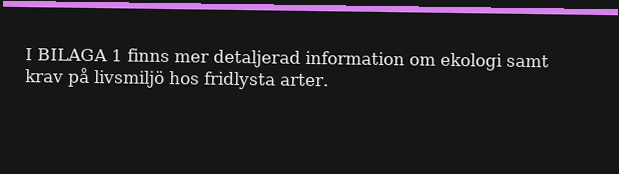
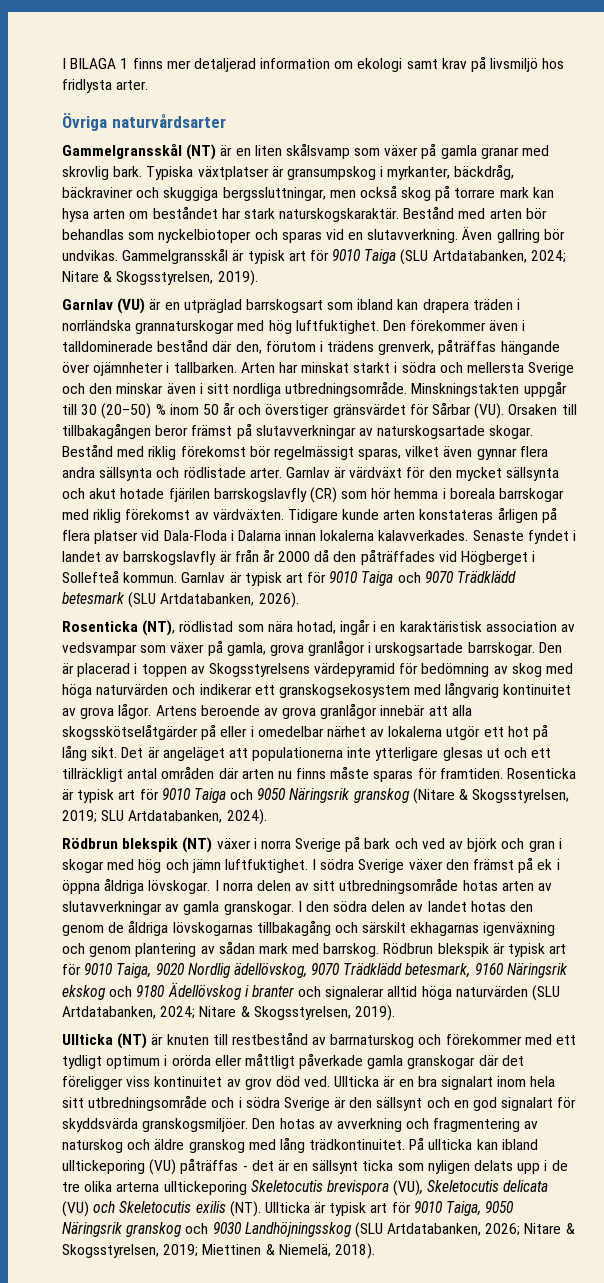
+ Övriga naturvårdsarter
+ Gammelgransskål (NT) är en liten skålsvamp som växer på gamla granar med skrovlig bark. Typiska växtplatser är gransumpskog i myrkanter, bäckdråg, bäckraviner och skuggiga bergssluttningar, men också skog på torrare mark kan hysa arten om beståndet har stark naturskogskaraktär. Bestånd med arten bör behandlas som nyckelbiotoper och sparas vid en slutavverkning. Även gallring bör undvikas. Gammelgransskål är typisk art för 9010 Taiga (SLU Artdatabanken, 2024; Nitare & Skogsstyrelsen, 2019).
+ Garnlav (VU) är en utpräglad barrskogsart som ibland kan drapera träden i norrländska grannaturskogar med hög luftfuktighet. Den förekommer även i talldominerade bestånd där den, förutom i trädens grenverk, påträffas hängande över ojämnheter i tallbarken. Arten har minskat starkt i södra och mellersta Sverige och den minskar även i sitt nordliga utbredningsområde. Minskningstakten uppgår till 30 (20–50) % inom 50 år och överstiger gränsvärdet för Sårbar (VU). Orsaken till tillbakagången beror främst på slutavverkningar av naturskogsartade skogar. Bestånd med riklig förekomst bör regelmässigt sparas, vilket även gynnar flera andra sällsynta och rödlistade arter. Garnlav är värdväxt för den mycket sällsynta och akut hotade fjärilen barrskogslavfly (CR) som hör hemma i boreala barrskogar med riklig förekomst av värdväxten. Tidigare kunde arten konstateras årligen på flera platser vid Dala-Floda i Dalarna innan lokalerna kalavverkades. Senaste fyndet i landet av barrskogslavfly är från år 2000 då den påträffades vid Högberget i Sollefteå kommun. Garnlav är typisk art för 9010 Taiga och 9070 Trädklädd betesmark (SLU Artdatabanken, 2026).
+ Rosenticka (NT), rödlistad som nära hotad, ingår i en karaktäristisk association av vedsvampar som växer på gamla, grova granlågor i urskogsartade barrskogar. Den är placerad i toppen av Skogsstyrelsens värdepyramid för bedömning av skog med höga naturvärden och indikerar ett granskogsekosystem med långvarig kontinuitet av grova lågor. Artens beroende av grova granlågor innebär att alla skogsskötselåtgärder på eller i omedelbar närhet av lokalerna utgör ett hot på lång sikt. Det är angeläget att populationerna inte ytterligare glesas ut och ett tillräckligt antal områden där arten nu finns måste sparas för framtiden. Rosenticka är typisk art för 9010 Taiga och 9050 Näringsrik granskog (Nitare & Skogsstyrelsen, 2019; SLU Artdatabanken, 2024).
+ Rödbrun blekspik (NT) växer i norra Sverige på bark och ved av björk och gran i skogar med hög och jämn luftfuktighet. I södra Sverige växer den främst på ek i öppna åldriga lövskogar. I norra delen av sitt utbredningsområde hotas arten av slutavverkningar av gamla granskogar. I den södra delen av landet hotas den genom de åldriga lövskogarnas tillbakagång och särskilt ekhagarnas igenväxning och genom plantering av sådan mark med barrskog. Rödbrun blekspik är typisk art för 9010 Taiga, 9020 Nordlig ädellövskog, 9070 Trädklädd betesmark, 9160 Näringsrik ekskog och 9180 Ädellövskog i branter och signalerar alltid höga naturvärden (SLU Artdatabanken, 2024; Nitare & Skogsstyrelsen, 2019).
+ Ullticka (NT) är knuten till restbestånd av barrnaturskog och förekommer med ett tydligt optimum i orörda eller måttligt påverkade gamla granskogar där det föreligger viss kontinuitet av grov död ved. Ullticka är en bra signalart inom hela sitt utbredningsområde och i södra Sverige är den sällsynt och en god signalart för skyddsvärda granskogsmiljöer. Den hotas av avverkning och fragmentering av naturskog och äldre granskog med lång trädkontinuitet. På ullticka kan ibland ulltickeporing (VU) påträffas - det är en sällsynt ticka som nyligen delats upp i de tre olika arterna ulltickeporing Skeletocutis brevispora (VU), Skeletocutis delicata (VU) och Skeletocutis exilis (NT). Ullticka är typisk art för 9010 Taiga, 9050 Näringsrik granskog och 9030 Landhöjningsskog (SLU Artdatabanken, 2026; Nitare & Skogsstyrelsen, 2019; Miettinen & Niemelä, 2018).

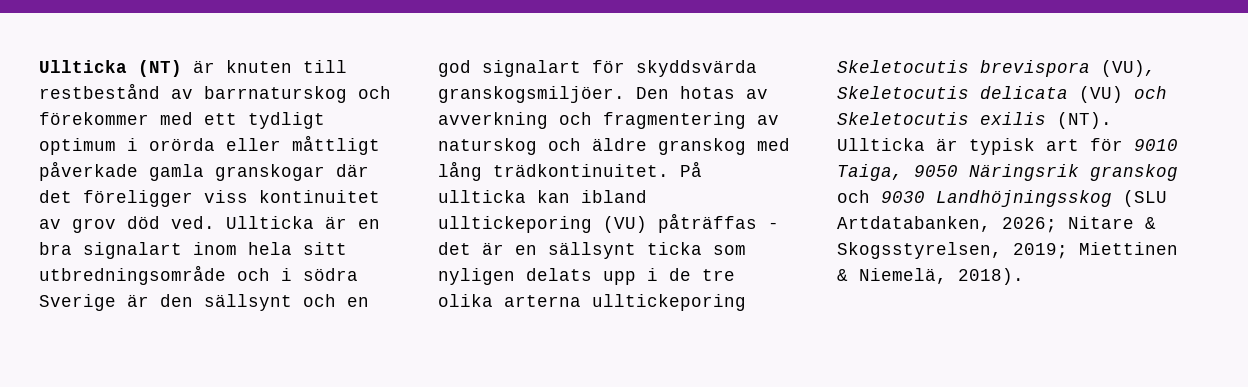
- I BILAGA 1 finns mer detaljerad information om ekologi samt krav på livsmiljö hos fridlysta arter.
- Övriga naturvårdsarter
- Gammelgransskål (NT) är en liten skålsvamp som växer på gamla granar med skrovlig bark. Typiska växtplatser är gransumpskog i myrkanter, bäckdråg, bäckraviner och skuggiga bergssluttningar, men också skog på torrare mark kan hysa arten om beståndet har stark naturskogskaraktär. Bestånd med arten bör behandlas som nyckelbiotoper och sparas vid en slutavverkning. Även gallring bör undvikas. Gammelgransskål är typisk art för 9010 Taiga (SLU Artdatabanken, 2024; Nitare & Skogsstyrelsen, 2019).
- Garnlav (VU) är en utpräglad barrskogsart som ibland kan drapera träden i norrländska grannaturskogar med hög luftfuktighet. Den förekommer även i talldominerade bestånd där den, förutom i trädens grenverk, påträffas hängande över ojämnheter i tallbarken. Arten har minskat starkt i södra och mellersta Sverige och den minskar även i sitt nordliga utbredningsområde. Minskningstakten uppgår till 30 (20–50) % inom 50 år och överstiger gränsvärdet för Sårbar (VU). Orsaken till tillbakagången beror främst på slutavverkningar av naturskogsartade skogar. Bestånd med riklig förekomst bör regelmässigt sparas, vilket även gynnar flera andra sällsynta och rödlistade arter. Garnlav är värdväxt för den mycket sällsynta och akut hotade fjärilen barrskogslavfly (CR) som hör hemma i boreala barrskogar med riklig förekomst av värdväxten. Tidigare kunde arten konstateras årligen på flera platser vid Dala-Floda i Dalarna innan lokalerna kalavverkades. Senaste fyndet i landet av barrskogslavfly är från år 2000 då den påträffades vid Högberget i Sollefteå kommun. Garnlav är typisk art för 9010 Taiga och 9070 Trädklädd betesmark (SLU Artdatabanken, 2026).
- Rosenticka (NT), rödlistad som nära hotad, ingår i en karaktäristisk association av vedsvampar som växer på gamla, grova granlågor i urskogsartade barrskogar. Den är placerad i toppen av Skogsstyrelsens värdepyramid för bedömning av skog med höga naturvärden och indikerar ett granskogsekosystem med långvarig kontinuitet av grova lågor. Artens beroende av grova granlågor innebär att alla skogsskötselåtgärder på eller i omedelbar närhet av lokalerna utgör ett hot på lång sikt. Det är angeläget att populationerna inte ytterligare glesas ut och ett tillräckligt antal områden där arten nu finns måste sparas för framtiden. Rosenticka är typisk art för 9010 Taiga och 9050 Näringsrik granskog (Nitare & Skogsstyrelsen, 2019; SLU Artdatabanken, 2024).
- Rödbrun blekspik (NT) växer i norra Sverige på bark och ved av björk och gran i skogar med hög och jämn luftfuktighet. I södra Sverige växer den främst på ek i öppna åldriga lövskogar. I norra delen av sitt utbredningsområde hotas arten av slutavverkningar av gamla granskogar. I den södra delen av landet hotas den genom de åldriga lövskogarnas tillbakagång och särskilt ekhagarnas igenväxning och genom plantering av sådan mark med barrskog. Rödbrun blekspik är typisk art för 9010 Taiga, 9020 Nordlig ädellövskog, 9070 Trädklädd betesmark, 9160 Näringsrik ekskog och 9180 Ädellövskog i branter och signalerar alltid höga naturvärden (SLU Artdatabanken, 2024; Nitare & Skogsstyrelsen, 2019).

